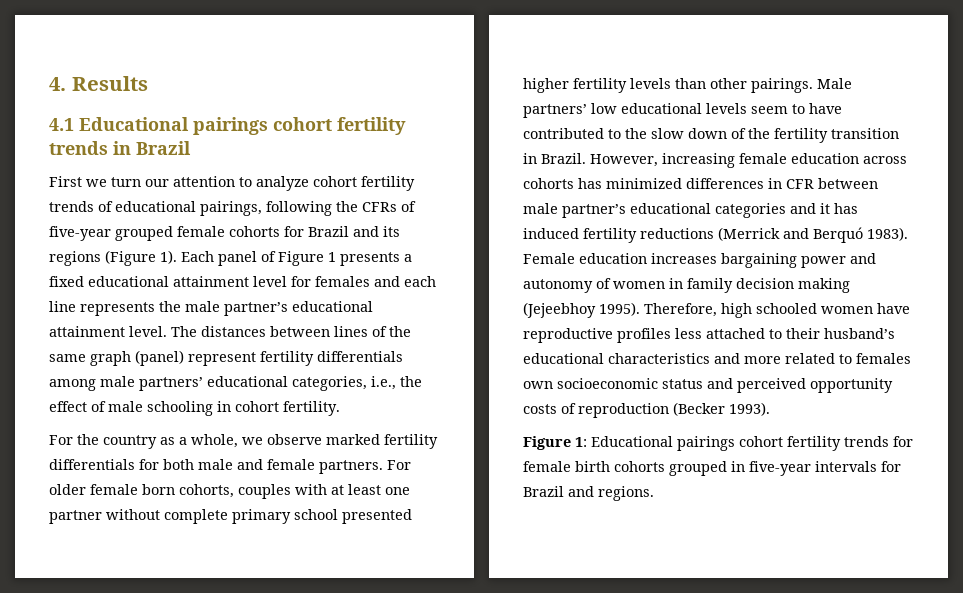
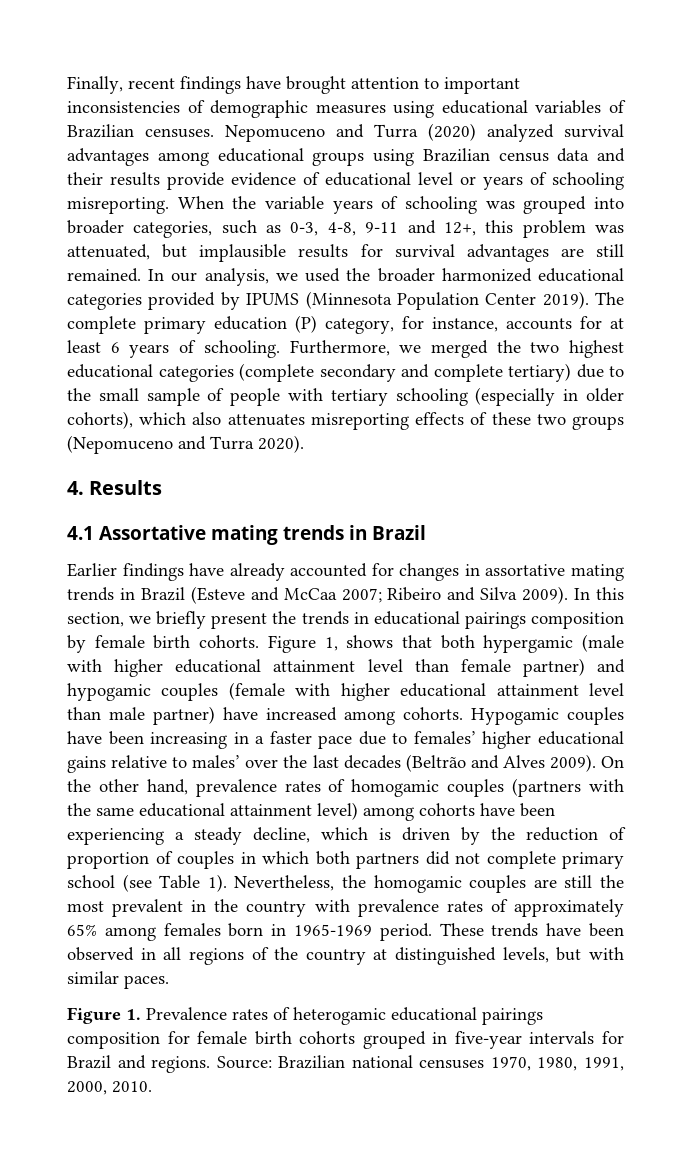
+ Finally, recent findings have brought attention to important inconsistencies of demographic measures using educational variables of Brazilian censuses. Nepomuceno and Turra (2020) analyzed survival advantages among educational groups using Brazilian census data and their results provide evidence of educational level or years of schooling misreporting. When the variable years of schooling was grouped into broader categories, such as 0-3, 4-8, 9-11 and 12+, this problem was attenuated, but implausible results for survival advantages are still remained. In our analysis, we used the broader harmonized educational categories provided by IPUMS (Minnesota Population Center 2019). The complete primary education (P) category, for instance, accounts for at least 6 years of schooling. Furthermore, we merged the two highest educational categories (complete secondary and complete tertiary) due to the small sample of people with tertiary schooling (especially in older cohorts), which also attenuates misreporting effects of these two groups (Nepomuceno and Turra 2020).
- 4.1 Educational pairings cohort fertility trends in Brazil
+ 4.1 Assortative mating trends in Brazil
- First we turn our attention to analyze cohort fertility trends of educational pairings, following the CFRs of five-year grouped female cohorts for Brazil and its regions (Figure 1). Each panel of Figure 1 presents a fixed educational attainment level for females and each line represents the male partner’s educational attainment level. The distances between lines of the same graph (panel) represent fertility differentials among male partners’ educational categories, i.e., the effect of male schooling in cohort fertility.
- For the country as a whole, we observe marked fertility differentials for both male and female partners. For older female born cohorts, couples with at least one partner without complete primary school presented higher fertility levels than other pairings. Male partners’ low educational levels seem to have contributed to the slow down of the fertility transition in Brazil. However, increasing female education across cohorts has minimized differences in CFR between male partner’s educational categories and it has induced fertility reductions (Merrick and Berquó 1983). Female education increases bargaining power and autonomy of women in family decision making (Jejeebhoy 1995). Therefore, high schooled women have reproductive profiles less attached to their husband’s educational characteristics and more related to females own socioeconomic status and perceived opportunity costs of reproduction (Becker 1993).
- Figure 1: Educational pairings cohort fertility trends for female birth cohorts grouped in five-year intervals for Brazil and regions.
+ Earlier findings have already accounted for changes in assortative mating trends in Brazil (Esteve and McCaa 2007; Ribeiro and Silva 2009). In this section, we briefly present the trends in educational pairings composition by female birth cohorts. Figure 1, shows that both hypergamic (male with higher educational attainment level than female partner) and hypogamic couples (female with higher educational attainment level than male partner) have increased among cohorts. Hypogamic couples have been increasing in a faster pace due to females’ higher educational gains relative to males’ over the last decades (Beltrão and Alves 2009). On the other hand, prevalence rates of homogamic couples (partners with the same educational attainment level) among cohorts have been experiencing a steady decline, which is driven by the reduction of proportion of couples in which both partners did not complete primary school (see Table 1). Nevertheless, the homogamic couples are still the most prevalent in the country with prevalence rates of approximately 65% among females born in 1965-1969 period. These trends have been observed in all regions of the country at distinguished levels, but with similar paces.
+ Figure 1. Prevalence rates of heterogamic educational pairings composition for female birth cohorts grouped in five-year intervals for Brazil and regions.
+ Source: Brazilian national censuses 1970, 1980, 1991, 2000, 2010.

